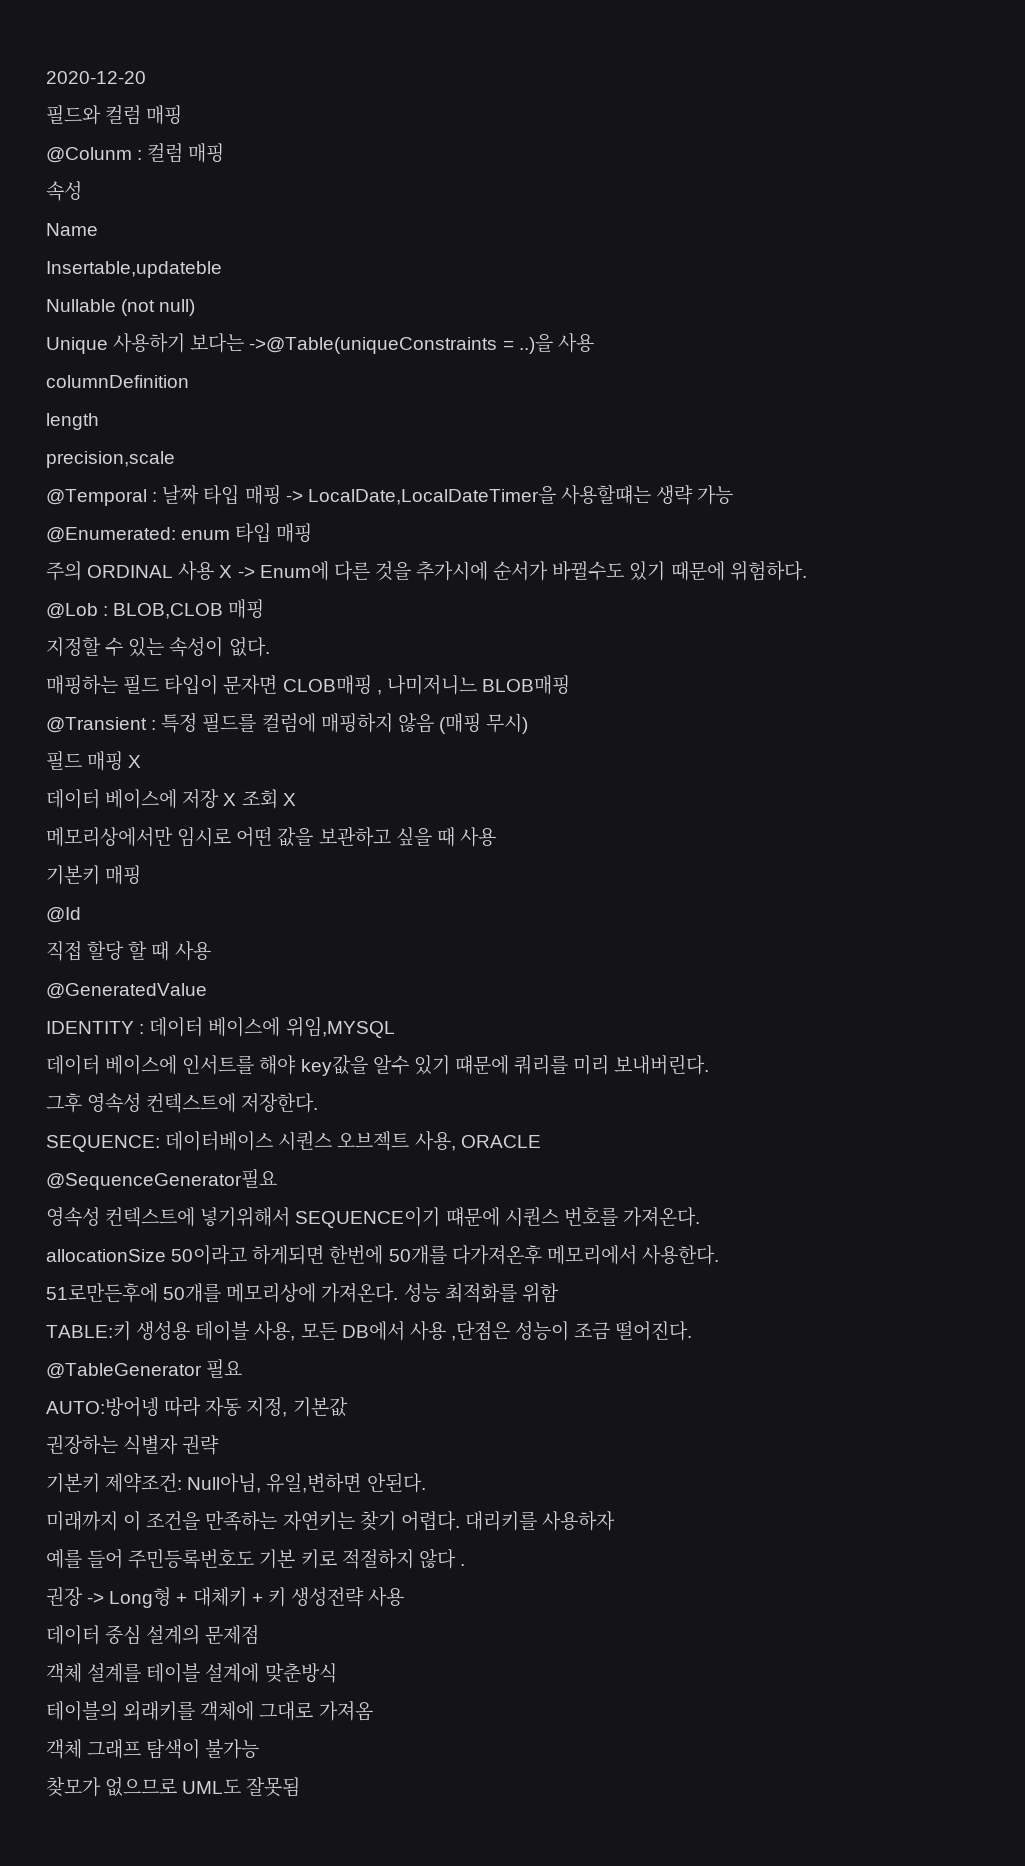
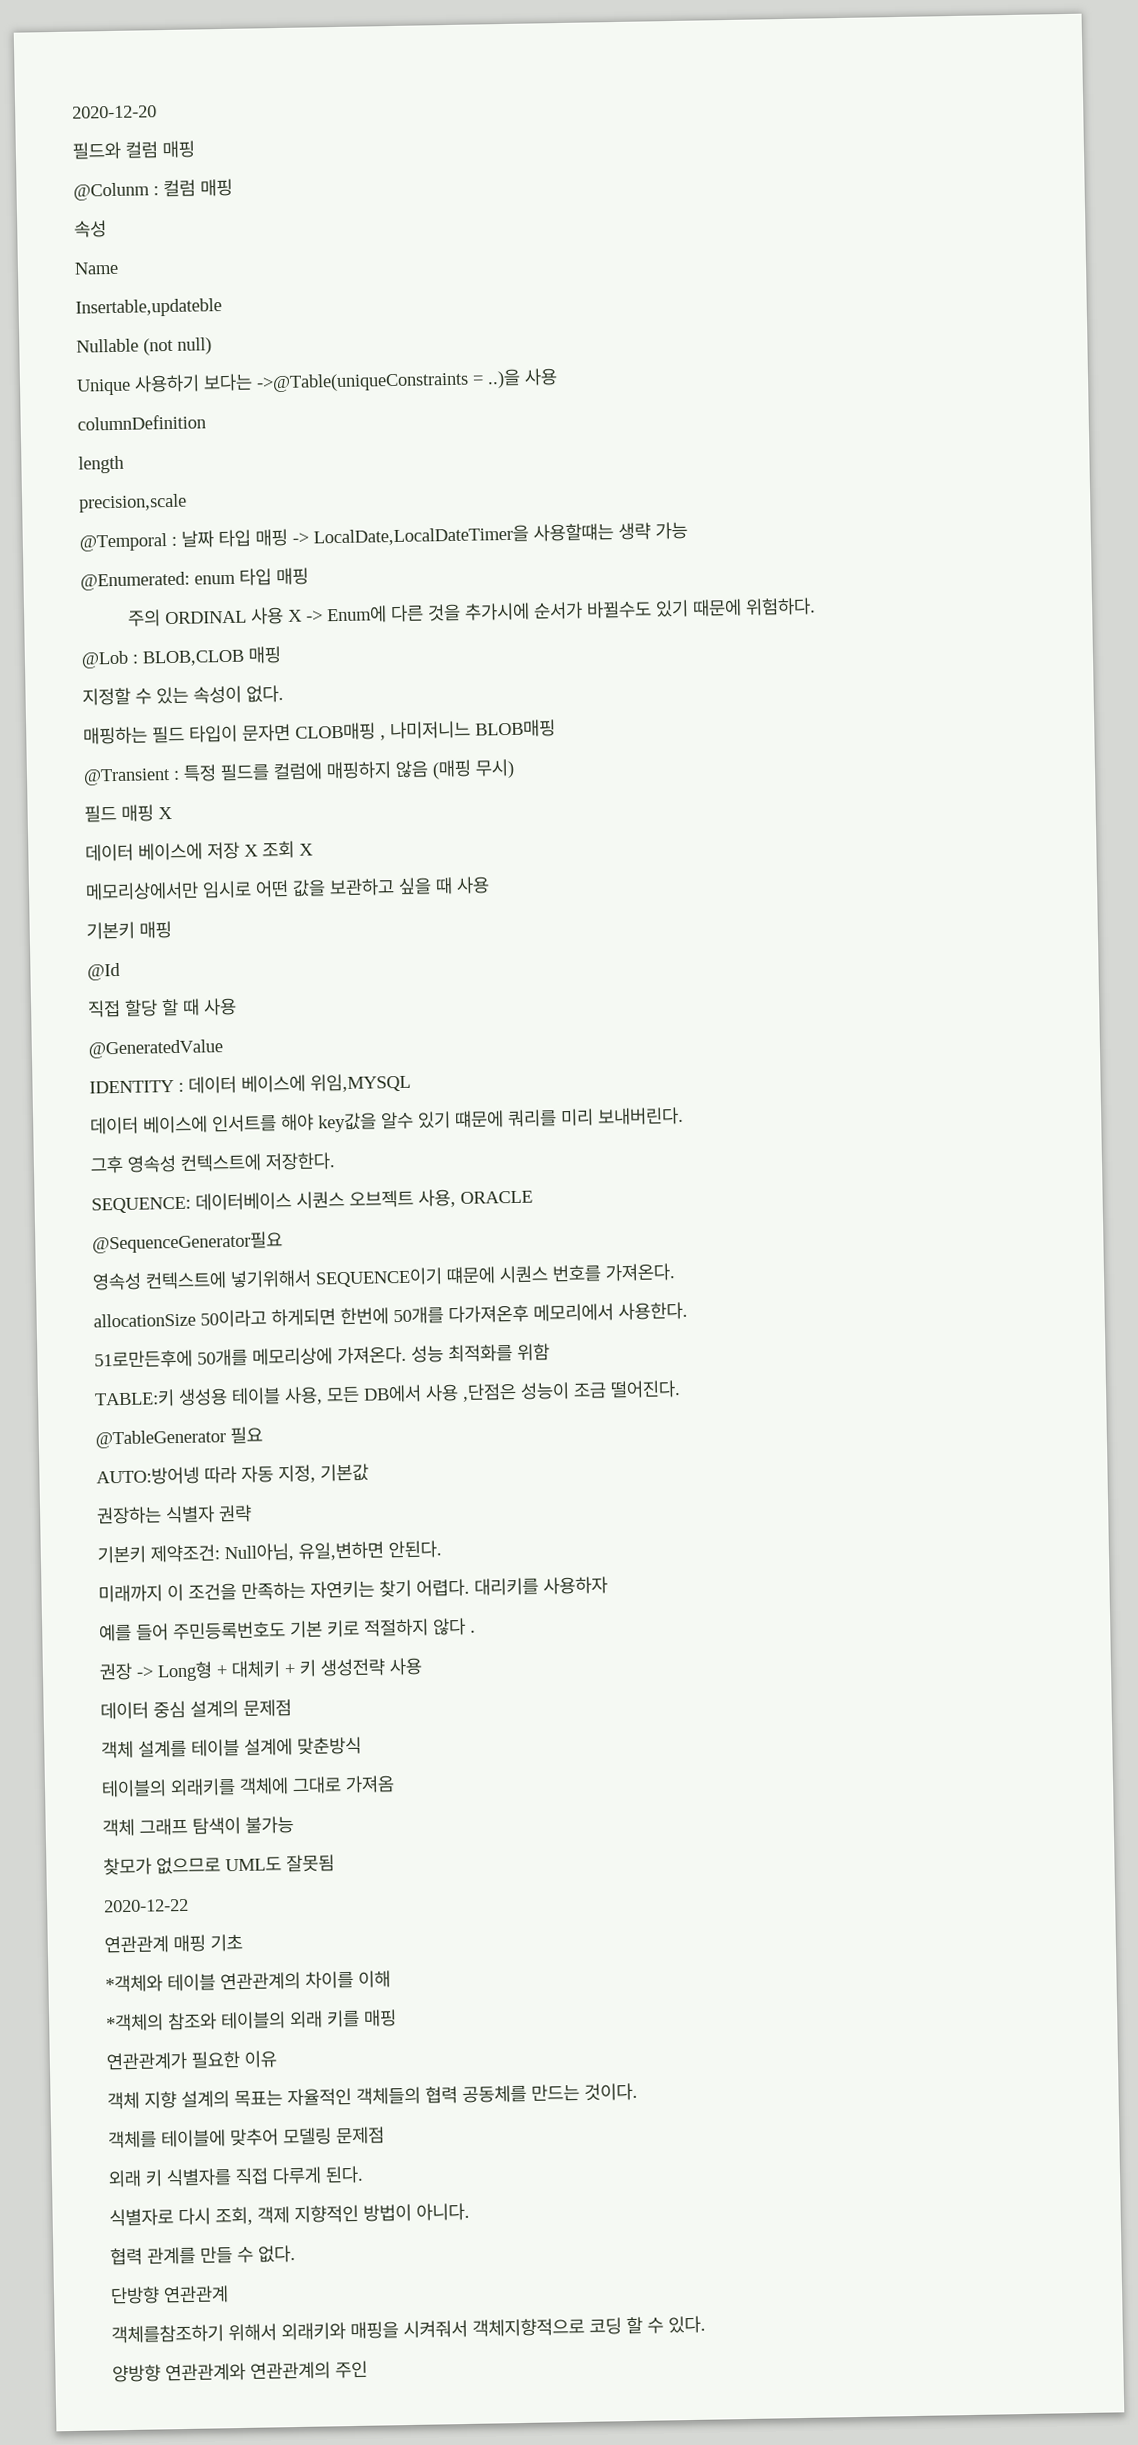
+ 2020-12-22
+ 연관관계 매핑 기초
+ *객체와 테이블 연관관계의 차이를 이해
+ *객체의 참조와 테이블의 외래 키를 매핑
+ 연관관계가 필요한 이유
+ 객체 지향 설계의 목표는 자율적인 객체들의 협력 공동체를 만드는 것이다.
+ 객체를 테이블에 맞추어 모델링 문제점
+ 외래 키 식별자를 직접 다루게 된다.
+ 식별자로 다시 조회, 객제 지향적인 방법이 아니다.
+ 협력 관계를 만들 수 없다.
+ 단방향 연관관계
+ 객체를참조하기 위해서 외래키와 매핑을 시켜줘서 객체지향적으로 코딩 할 수 있다.
+ 양방향 연관관계와 연관관계의 주인

